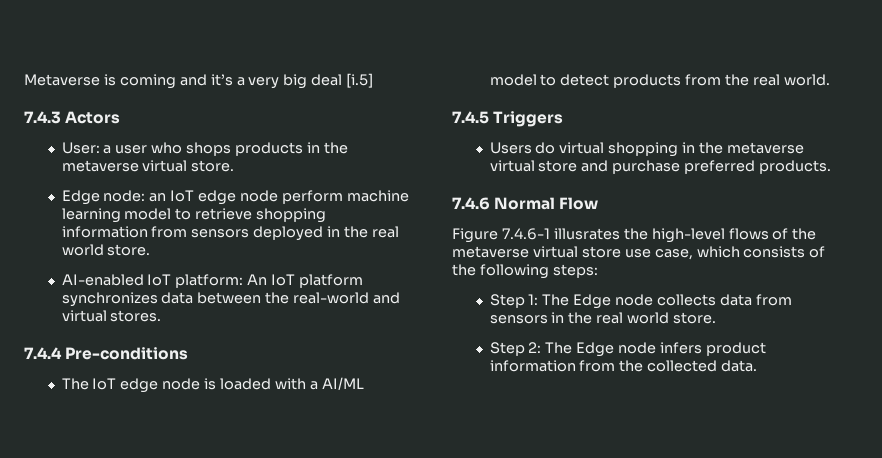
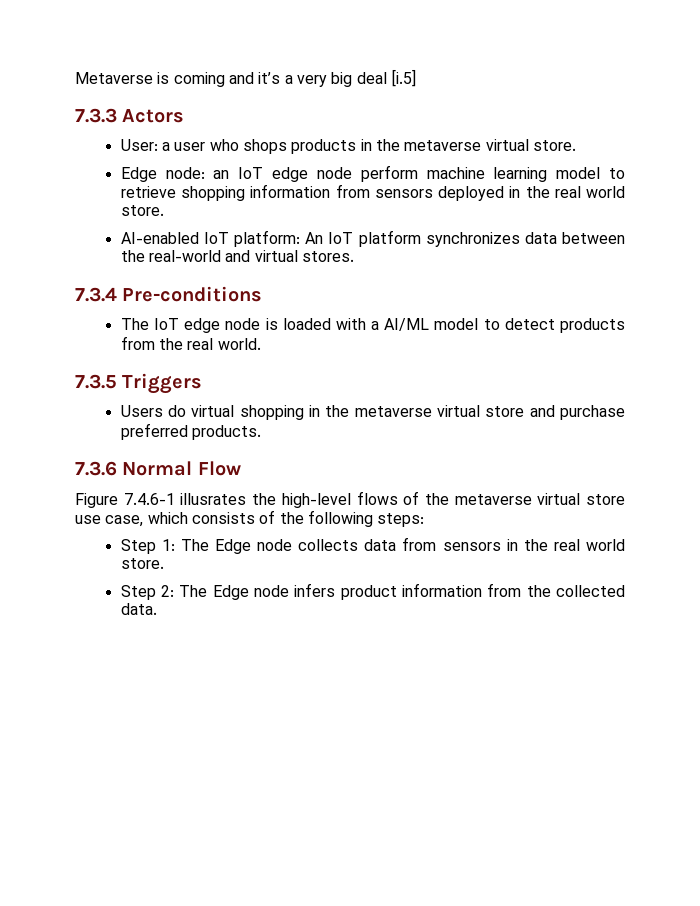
- 7.4.3 Actors
+ 7.3.3 Actors
- 7.4.4 Pre-conditions
+ 7.3.4 Pre-conditions
- 7.4.5 Triggers
+ 7.3.5 Triggers
- 7.4.6 Normal Flow
+ 7.3.6 Normal Flow

